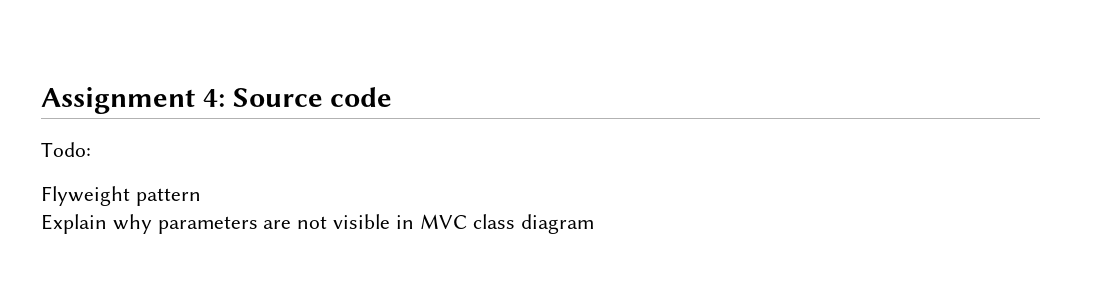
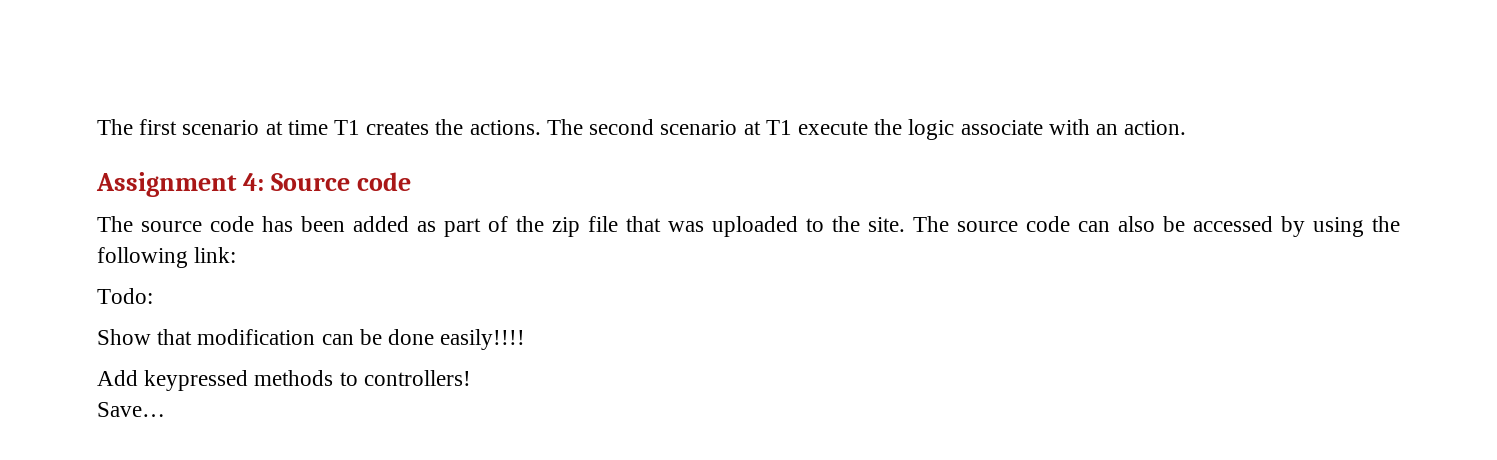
+ The first scenario at time T1 creates the actions. The second scenario at T1 execute the logic associate with an action.
  Assignment 4: Source code
+ The source code has been added as part of the zip file that was uploaded to the site. The source code can also be accessed by using the following link:
  Todo:
- Flyweight pattern
- Explain why parameters are not visible in MVC class diagram
+ Show that modification can be done easily!!!!
+ Add keypressed methods to controllers!
+ Save…

